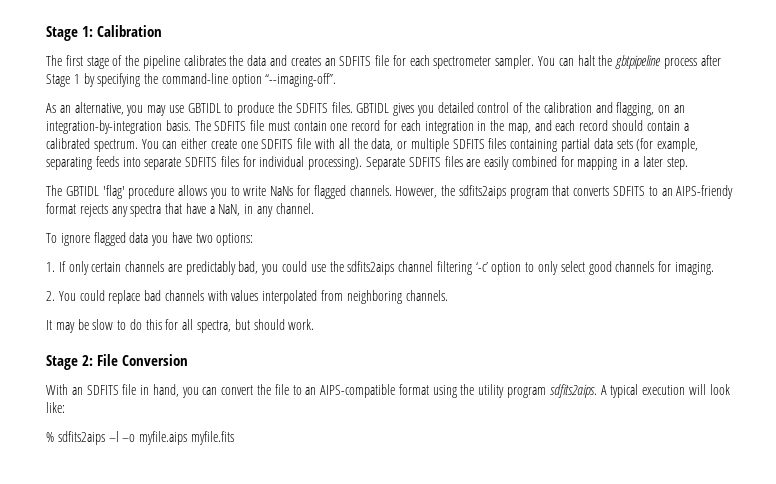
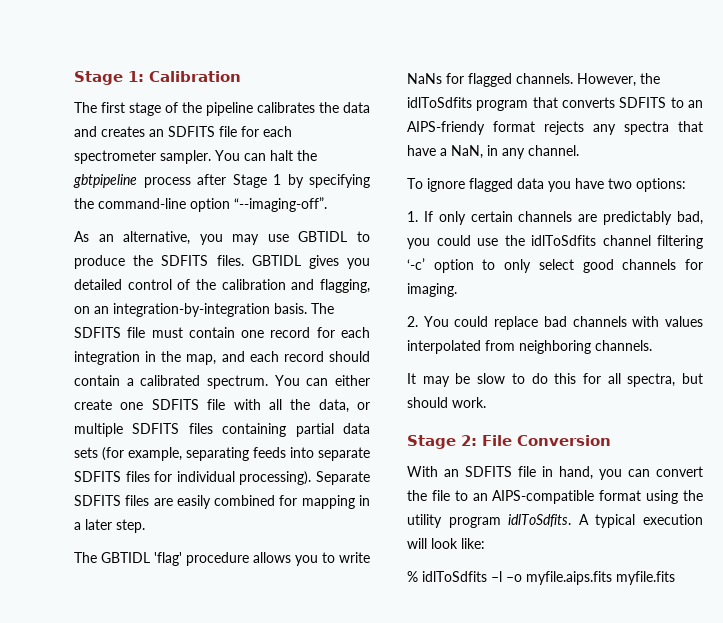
- However, the sdfits2aips program that converts SDFITS to an AIPS-friendy format rejects any spectra that have a NaN, in any channel.
+ However, the idlToSdfits program that converts SDFITS to an AIPS-friendy format rejects any spectra that have a NaN, in any channel.
- 1. If only certain channels are predictably bad, you could use the sdfits2aips channel filtering ‘-c’ option to only select good channels for imaging.
+ 1. If only certain channels are predictably bad, you could use the idlToSdfits channel filtering ‘-c’ option to only select good channels for imaging.
- With an SDFITS file in hand, you can convert the file to an AIPS-compatible format using the utility program sdfits2aips.
+ With an SDFITS file in hand, you can convert the file to an AIPS-compatible format using the utility program idlToSdfits.
- % sdfits2aips –l –o myfile.aips myfile.fits
+ % idlToSdfits –l –o myfile.aips.fits myfile.fits

